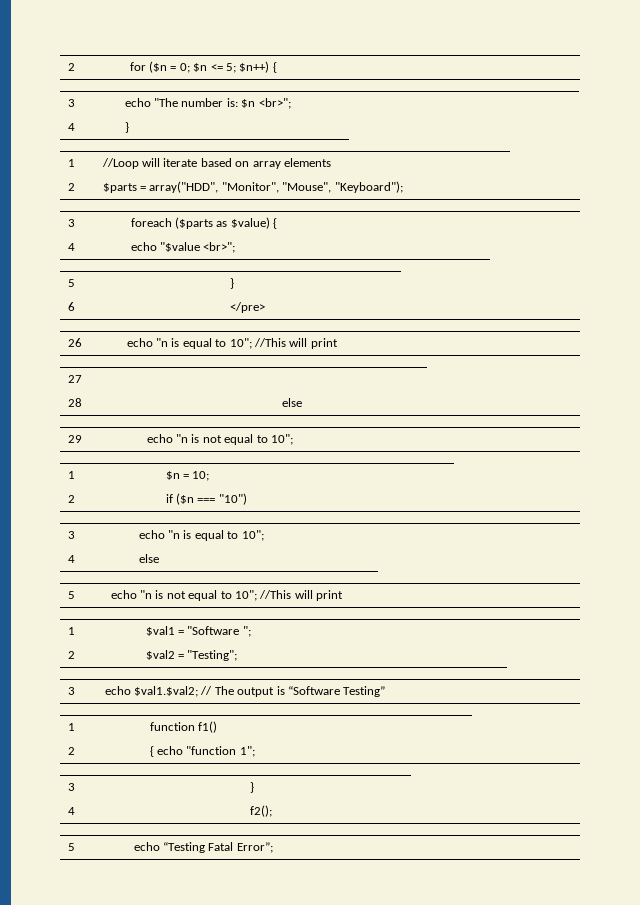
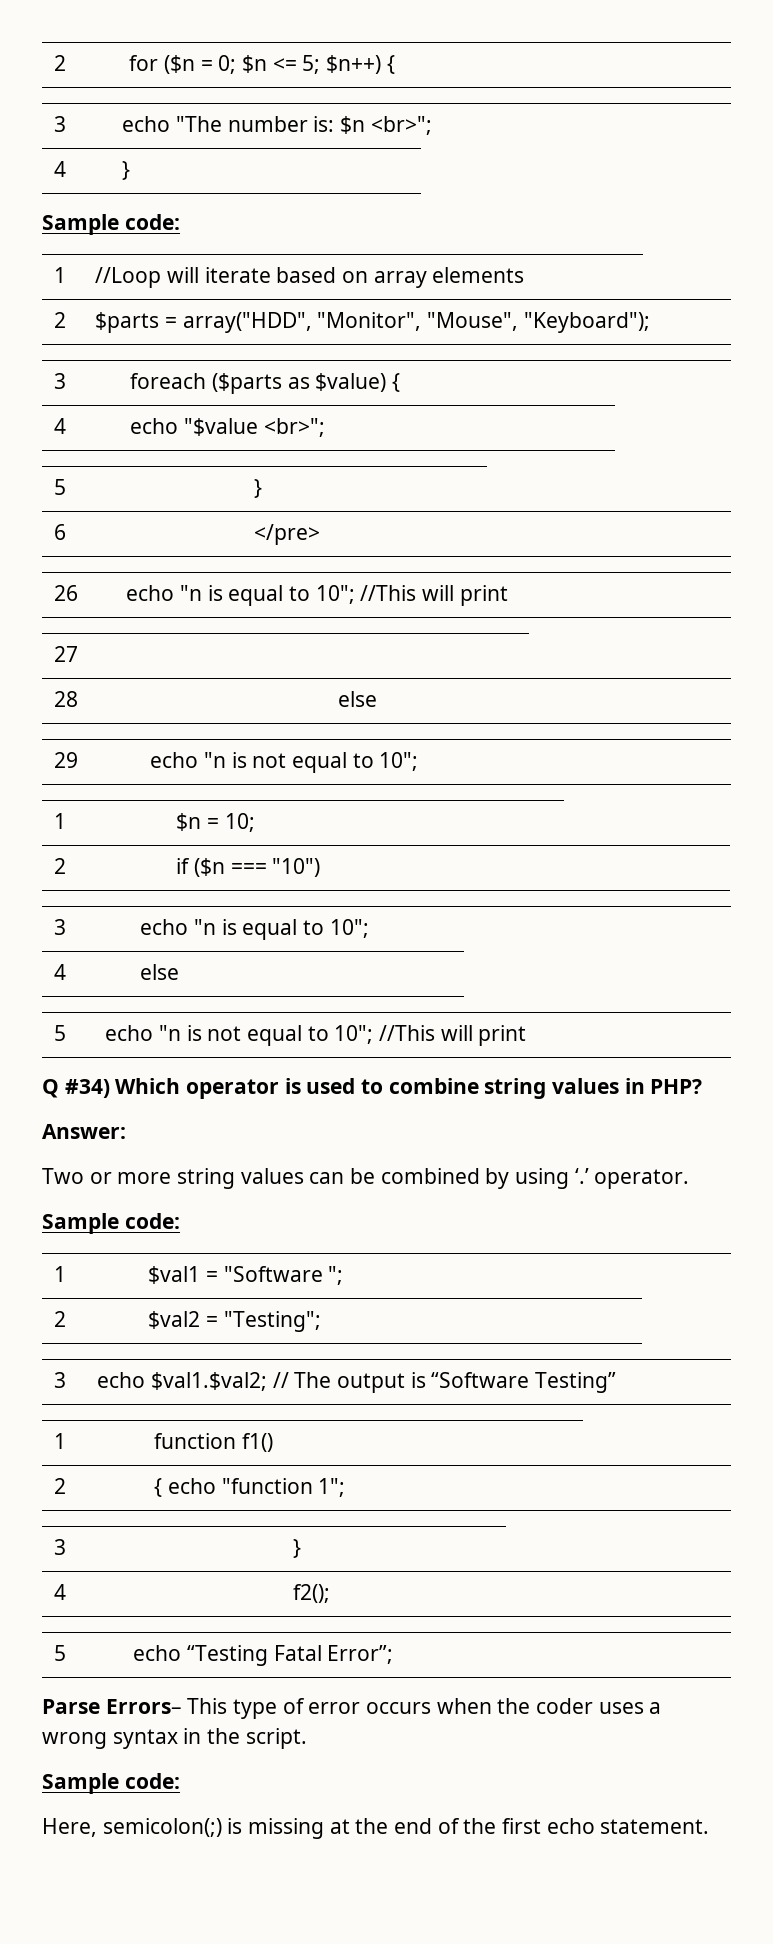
  4 | }
+ Sample code:
+ Q #34) Which operator is used to combine string values in PHP?
+ Answer:
+ Two or more string values can be combined by using ‘.’ operator.
+ Sample code:
+ Parse Errors– This type of error occurs when the coder uses a wrong syntax in the script.
+ Sample code:
+ Here, semicolon(;) is missing at the end of the first echo statement.

